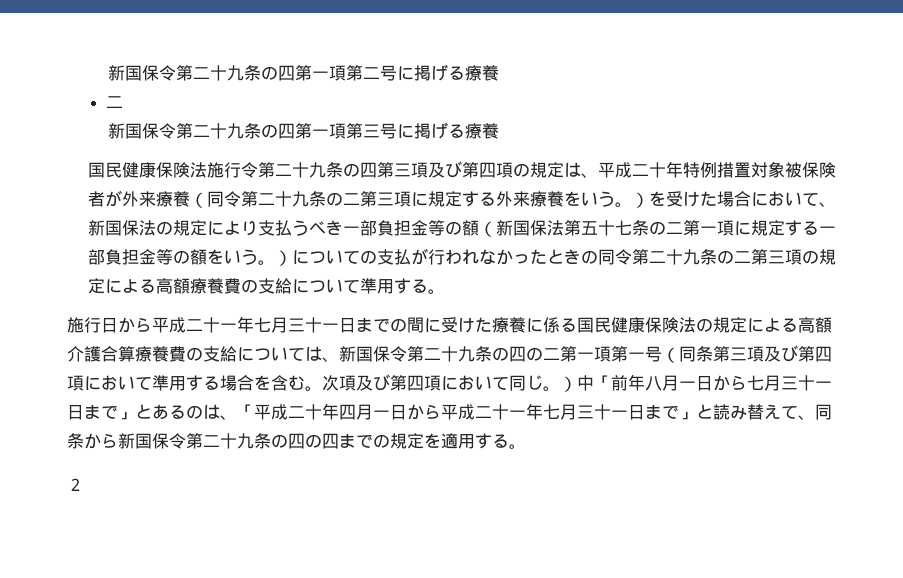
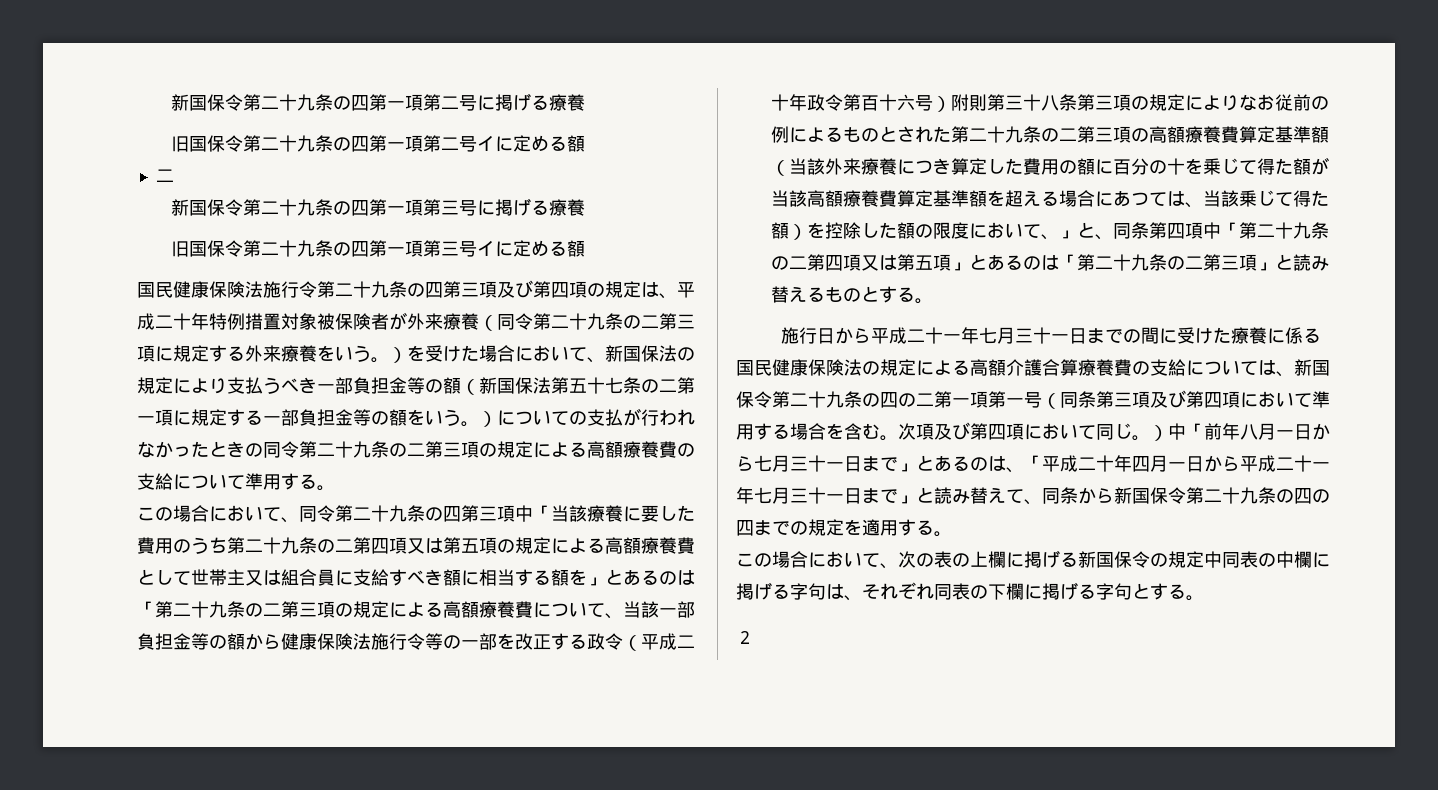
+ 旧国保令第二十九条の四第一項第二号イに定める額
+ 旧国保令第二十九条の四第一項第三号イに定める額
+ この場合において、同令第二十九条の四第三項中「当該療養に要した費用のうち第二十九条の二第四項又は第五項の規定による高額療養費として世帯主又は組合員に支給すべき額に相当する額を」とあるのは「第二十九条の二第三項の規定による高額療養費について、当該一部負担金等の額から健康保険法施行令等の一部を改正する政令（平成二十年政令第百十六号）附則第三十八条第三項の規定によりなお従前の例によるものとされた第二十九条の二第三項の高額療養費算定基準額（当該外来療養につき算定した費用の額に百分の十を乗じて得た額が当該高額療養費算定基準額を超える場合にあつては、当該乗じて得た額）を控除した額の限度において、」と、同条第四項中「第二十九条の二第四項又は第五項」とあるのは「第二十九条の二第三項」と読み替えるものとする。
+ この場合において、次の表の上欄に掲げる新国保令の規定中同表の中欄に掲げる字句は、それぞれ同表の下欄に掲げる字句とする。

